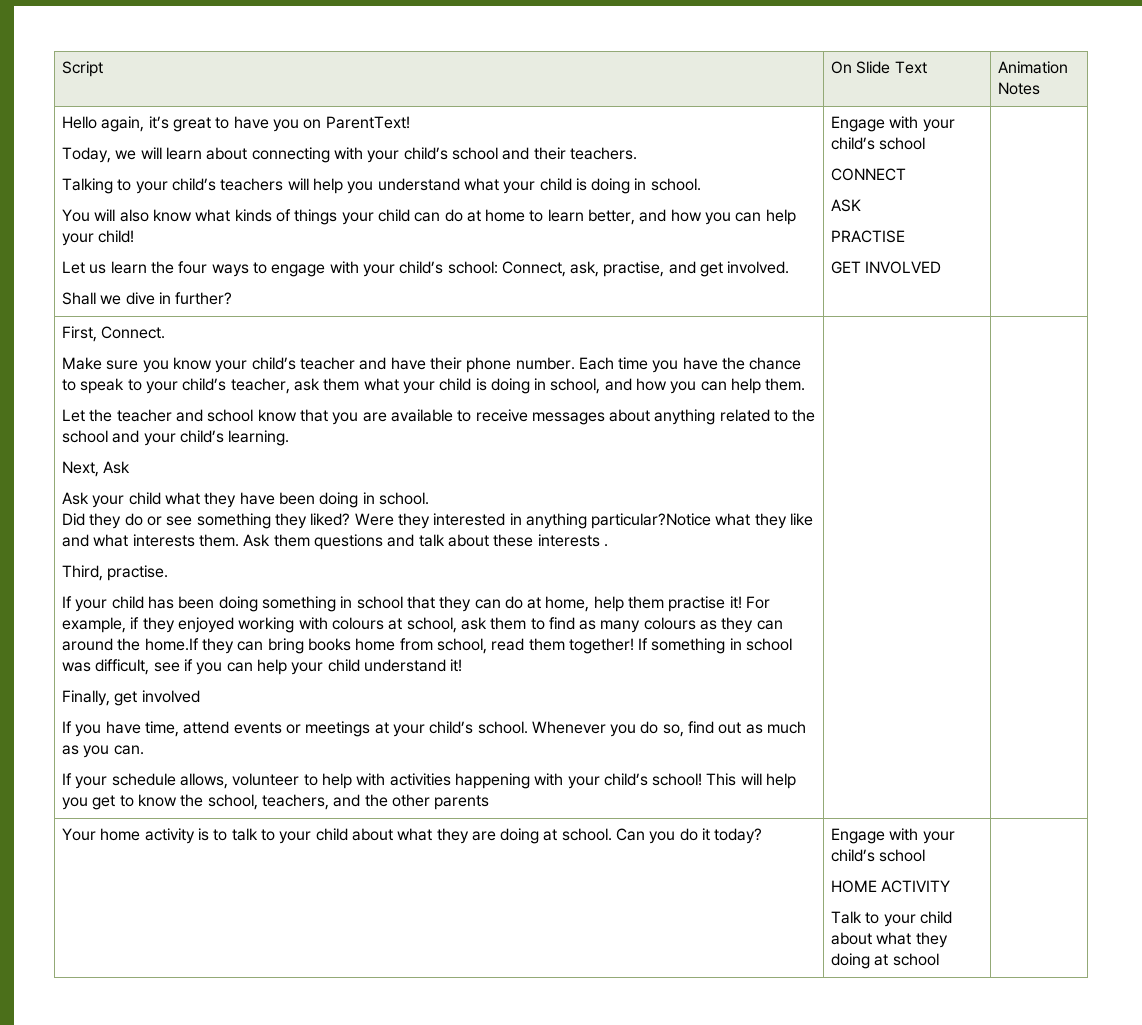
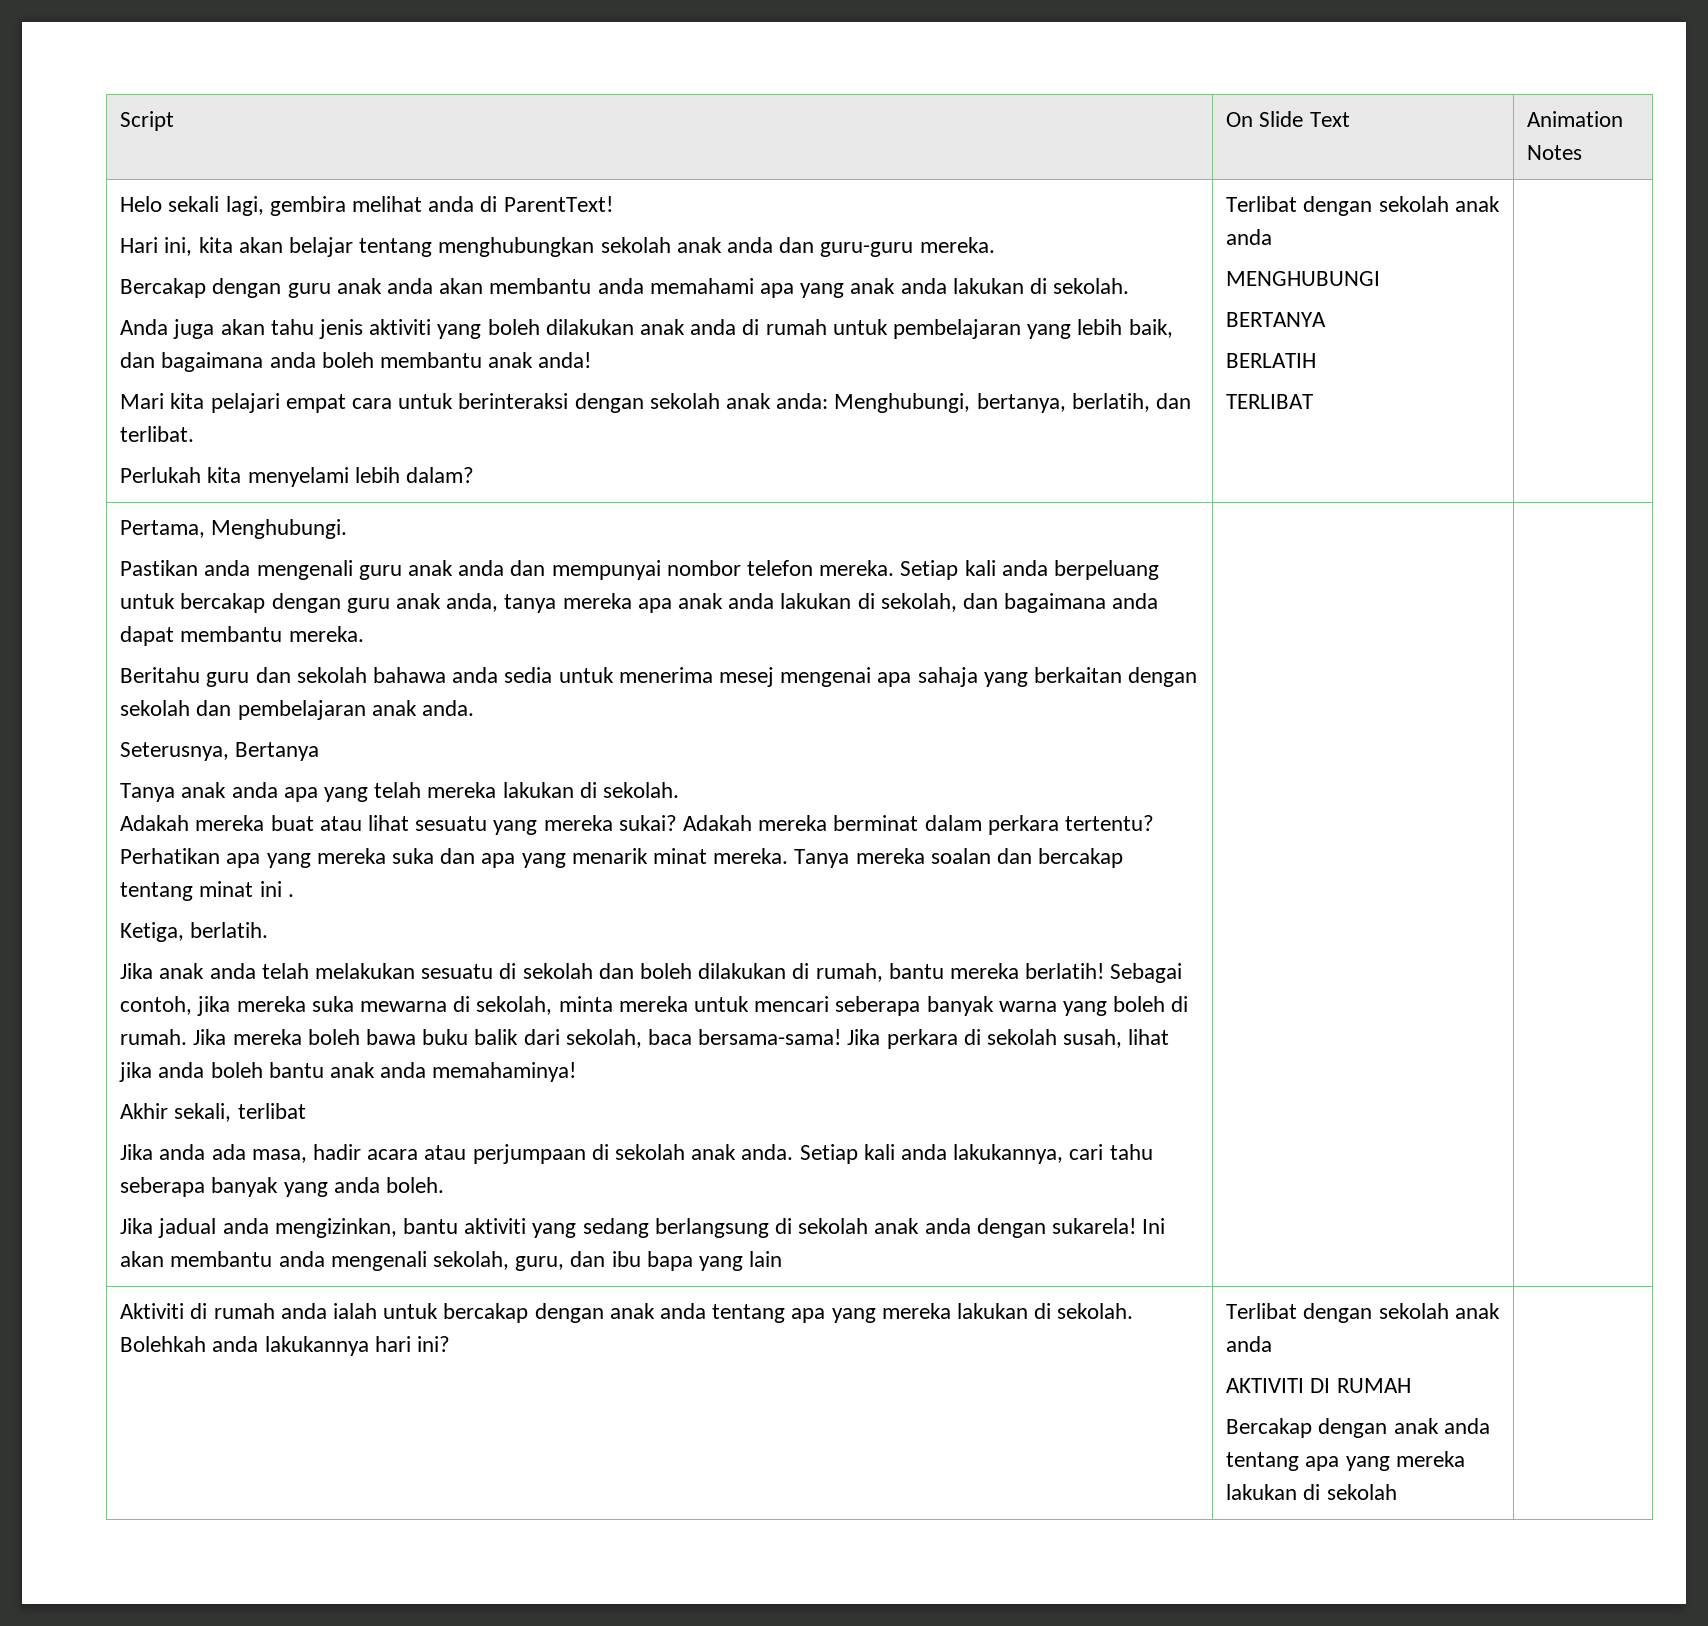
- Hello again, it’s great to have you on ParentText!
- Today, we will learn about connecting with your child’s school and their teachers.
- Talking to your child’s teachers will help you understand what your child is doing in school.
- You will also know what kinds of things your child can do at home to learn better, and how you can help your child!
- Let us learn the four ways to engage with your child’s school: Connect, ask, practise, and get involved.
- Shall we dive in further? | Engage with your child’s school
- CONNECT
- ASK
- PRACTISE
- GET INVOLVED |
- First, Connect.
- Make sure you know your child’s teacher and have their phone number. Each time you have the chance to speak to your child’s teacher, ask them what your child is doing in school, and how you can help them.
- Let the teacher and school know that you are available to receive messages about anything related to the school and your child’s learning.
- Next, Ask
- Ask your child what they have been doing in school.
- Did they do or see something they liked? Were they interested in anything particular?Notice what they like and what interests them. Ask them questions and talk about these interests .
- Third, practise.
- If your child has been doing something in school that they can do at home, help them practise it! For example, if they enjoyed working with colours at school, ask them to find as many colours as they can around the home.If they can bring books home from school, read them together! If something in school was difficult, see if you can help your child understand it!
- Finally, get involved
- If you have time, attend events or meetings at your child’s school. Whenever you do so, find out as much as you can.
- If your schedule allows, volunteer to help with activities happening with your child’s school! This will help you get to know the school, teachers, and the other parents | |
- Your home activity is to talk to your child about what they are doing at school. Can you do it today? | Engage with your child’s school
- HOME ACTIVITY
- Talk to your child about what they doing at school |
+ Helo sekali lagi, gembira melihat anda di ParentText!
+ Hari ini, kita akan belajar tentang menghubungkan sekolah anak anda dan guru-guru mereka.
+ Bercakap dengan guru anak anda akan membantu anda memahami apa yang anak anda lakukan di sekolah.
+ Anda juga akan tahu jenis aktiviti yang boleh dilakukan anak anda di rumah untuk pembelajaran yang lebih baik, dan bagaimana anda boleh membantu anak anda!
+ Mari kita pelajari empat cara untuk berinteraksi dengan sekolah anak anda: Menghubungi, bertanya, berlatih, dan terlibat.
+ Perlukah kita menyelami lebih dalam? | Terlibat dengan sekolah anak anda
+ MENGHUBUNGI
+ BERTANYA
+ BERLATIH
+ TERLIBAT |
+ Pertama, Menghubungi.
+ Pastikan anda mengenali guru anak anda dan mempunyai nombor telefon mereka. Setiap kali anda berpeluang untuk bercakap dengan guru anak anda, tanya mereka apa anak anda lakukan di sekolah, dan bagaimana anda dapat membantu mereka.
+ Beritahu guru dan sekolah bahawa anda sedia untuk menerima mesej mengenai apa sahaja yang berkaitan dengan sekolah dan pembelajaran anak anda.
+ Seterusnya, Bertanya
+ Tanya anak anda apa yang telah mereka lakukan di sekolah.
+ Adakah mereka buat atau lihat sesuatu yang mereka sukai? Adakah mereka berminat dalam perkara tertentu? Perhatikan apa yang mereka suka dan apa yang menarik minat mereka. Tanya mereka soalan dan bercakap tentang minat ini .
+ Ketiga, berlatih.
+ Jika anak anda telah melakukan sesuatu di sekolah dan boleh dilakukan di rumah, bantu mereka berlatih! Sebagai contoh, jika mereka suka mewarna di sekolah, minta mereka untuk mencari seberapa banyak warna yang boleh di rumah. Jika mereka boleh bawa buku balik dari sekolah, baca bersama-sama! Jika perkara di sekolah susah, lihat jika anda boleh bantu anak anda memahaminya!
+ Akhir sekali, terlibat
+ Jika anda ada masa, hadir acara atau perjumpaan di sekolah anak anda. Setiap kali anda lakukannya, cari tahu seberapa banyak yang anda boleh.
+ Jika jadual anda mengizinkan, bantu aktiviti yang sedang berlangsung di sekolah anak anda dengan sukarela! Ini akan membantu anda mengenali sekolah, guru, dan ibu bapa yang lain | |
+ Aktiviti di rumah anda ialah untuk bercakap dengan anak anda tentang apa yang mereka lakukan di sekolah. Bolehkah anda lakukannya hari ini? | Terlibat dengan sekolah anak anda
+ AKTIVITI DI RUMAH
+ Bercakap dengan anak anda tentang apa yang mereka lakukan di sekolah

